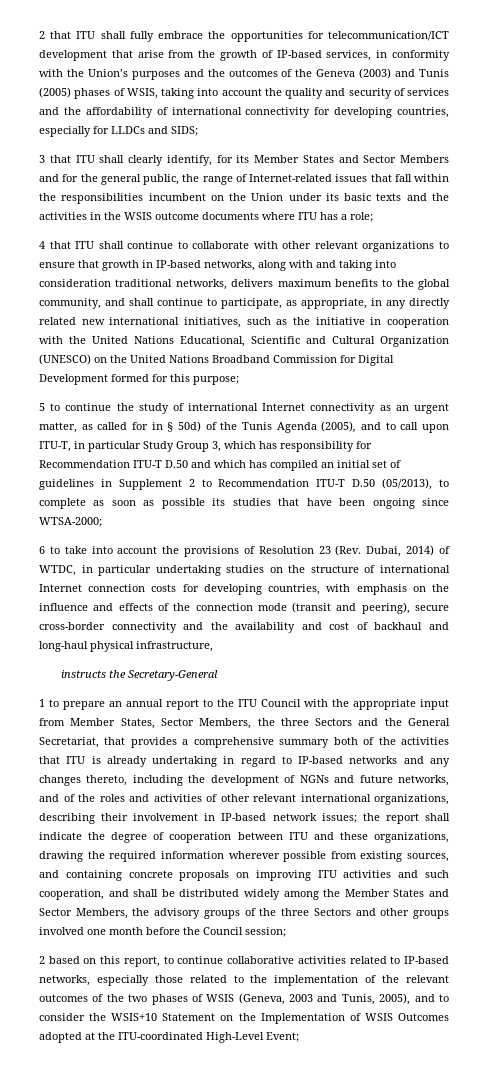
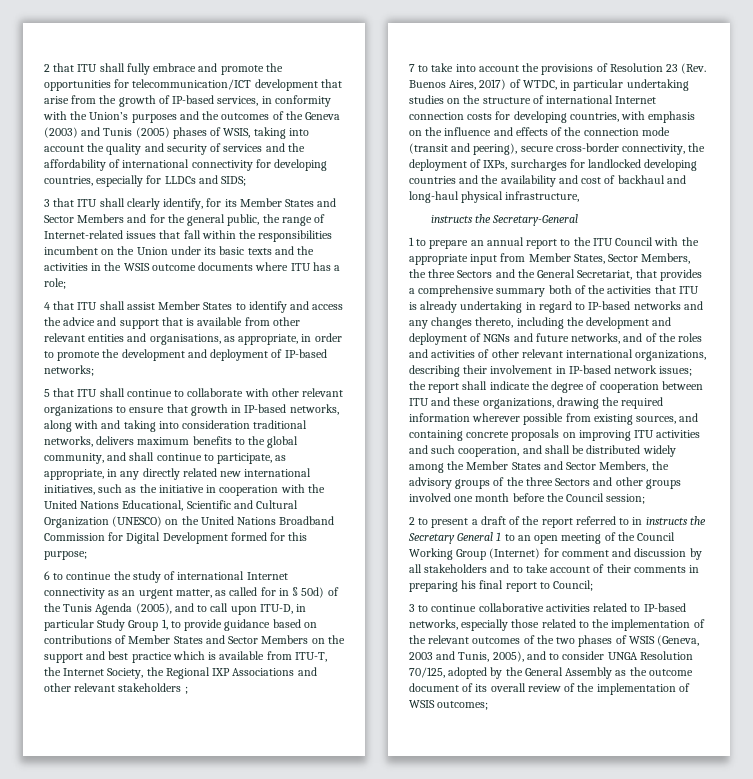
- 2 that ITU shall fully embrace the opportunities for telecommunication/ICT development that arise from the growth of IP-based services, in conformity with the Union’s purposes and the outcomes of the Geneva (2003) and Tunis (2005) phases of WSIS, taking into account the quality and security of services and the affordability of international connectivity for developing countries, especially for LLDCs and SIDS;
+ 2 that ITU shall fully embrace and promote the opportunities for telecommunication/ICT development that arise from the growth of IP-based services, in conformity with the Union’s purposes and the outcomes of the Geneva (2003) and Tunis (2005) phases of WSIS, taking into account the quality and security of services and the affordability of international connectivity for developing countries, especially for LLDCs and SIDS;
- 4 that ITU shall continue to collaborate with other relevant organizations to ensure that growth in IP-based networks, along with and taking into consideration traditional networks, delivers maximum benefits to the global community, and shall continue to participate, as appropriate, in any directly related new international initiatives, such as the initiative in cooperation with the United Nations Educational, Scientific and Cultural Organization (UNESCO) on the United Nations Broadband Commission for Digital Development formed for this purpose;
+ 4 that ITU shall assist Member States to identify and access the advice and support that is available from other relevant entities and organisations, as appropriate, in order to promote the development and deployment of IP-based networks;
+ 5 that ITU shall continue to collaborate with other relevant organizations to ensure that growth in IP-based networks, along with and taking into consideration traditional networks, delivers maximum benefits to the global community, and shall continue to participate, as appropriate, in any directly related new international initiatives, such as the initiative in cooperation with the United Nations Educational, Scientific and Cultural Organization (UNESCO) on the United Nations Broadband Commission for Digital Development formed for this purpose;
- 5 to continue the study of international Internet connectivity as an urgent matter, as called for in § 50d) of the Tunis Agenda (2005), and to call upon ITU-T, in particular Study Group 3, which has responsibility for Recommendation ITU-T D.50 and which has compiled an initial set of guidelines in Supplement 2 to Recommendation ITU-T D.50 (05/2013), to complete as soon as possible its studies that have been ongoing since WTSA-2000;
- 6 to take into account the provisions of Resolution 23 (Rev. Dubai, 2014) of WTDC, in particular undertaking studies on the structure of international Internet connection costs for developing countries, with emphasis on the influence and effects of the connection mode (transit and peering), secure cross-border connectivity and the availability and cost of backhaul and long-haul physical infrastructure,
+ 6 to continue the study of international Internet connectivity as an urgent matter, as called for in § 50d) of the Tunis Agenda (2005), and to call upon ITU-D, in particular Study Group 1, to provide guidance based on contributions of Member States and Sector Members on the support and best practice which is available from ITU-T, the Internet Society, the Regional IXP Associations and other relevant stakeholders ;
+ 7 to take into account the provisions of Resolution 23 (Rev. Buenos Aires, 2017) of WTDC, in particular undertaking studies on the structure of international Internet connection costs for developing countries, with emphasis on the influence and effects of the connection mode (transit and peering), secure cross-border connectivity, the deployment of IXPs, surcharges for landlocked developing countries and the availability and cost of backhaul and long-haul physical infrastructure,
- 1 to prepare an annual report to the ITU Council with the appropriate input from Member States, Sector Members, the three Sectors and the General Secretariat, that provides a comprehensive summary both of the activities that ITU is already undertaking in regard to IP-based networks and any changes thereto, including the development of NGNs and future networks, and of the roles and activities of other relevant international organizations, describing their involvement in IP-based network issues;
+ 1 to prepare an annual report to the ITU Council with the appropriate input from Member States, Sector Members, the three Sectors and the General Secretariat, that provides a comprehensive summary both of the activities that ITU is already undertaking in regard to IP-based networks and any changes thereto, including the development and deployment of NGNs and future networks, and of the roles and activities of other relevant international organizations, describing their involvement in IP-based network issues;
- 2 based on this report, to continue collaborative activities related to IP-based networks, especially those related to the implementation of the relevant outcomes of the two phases of WSIS (Geneva, 2003 and Tunis, 2005), and to consider the WSIS+10 Statement on the Implementation of WSIS Outcomes adopted at the ITU-coordinated High-Level Event;
+ 2 to present a draft of the report referred to in instructs the Secretary General 1 to an open meeting of the Council Working Group (Internet) for comment and discussion by all stakeholders and to take account of their comments in preparing his final report to Council;
+ 3 to continue collaborative activities related to IP-based networks, especially those related to the implementation of the relevant outcomes of the two phases of WSIS (Geneva, 2003 and Tunis, 2005), and to consider UNGA Resolution 70/125, adopted by the General Assembly as the outcome document of its overall review of the implementation of WSIS outcomes;

